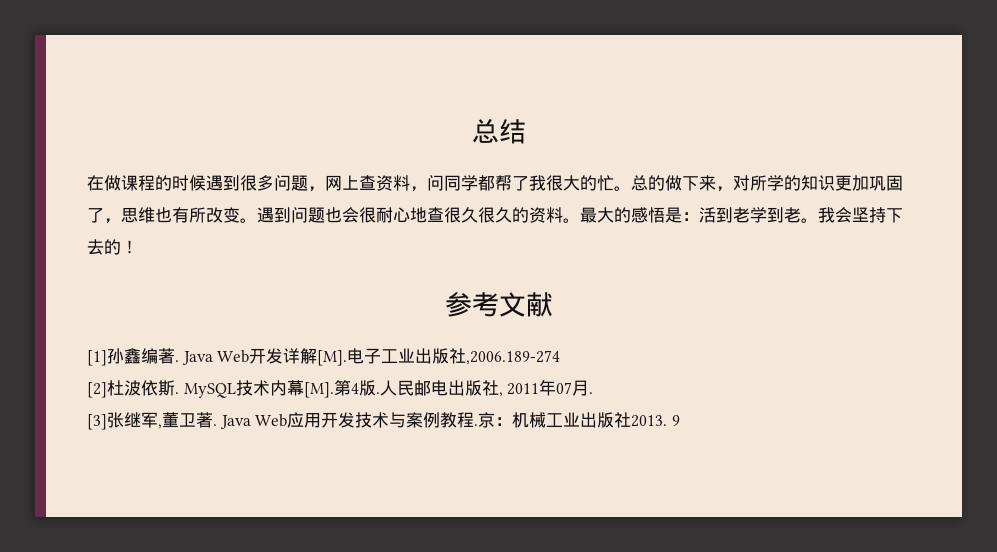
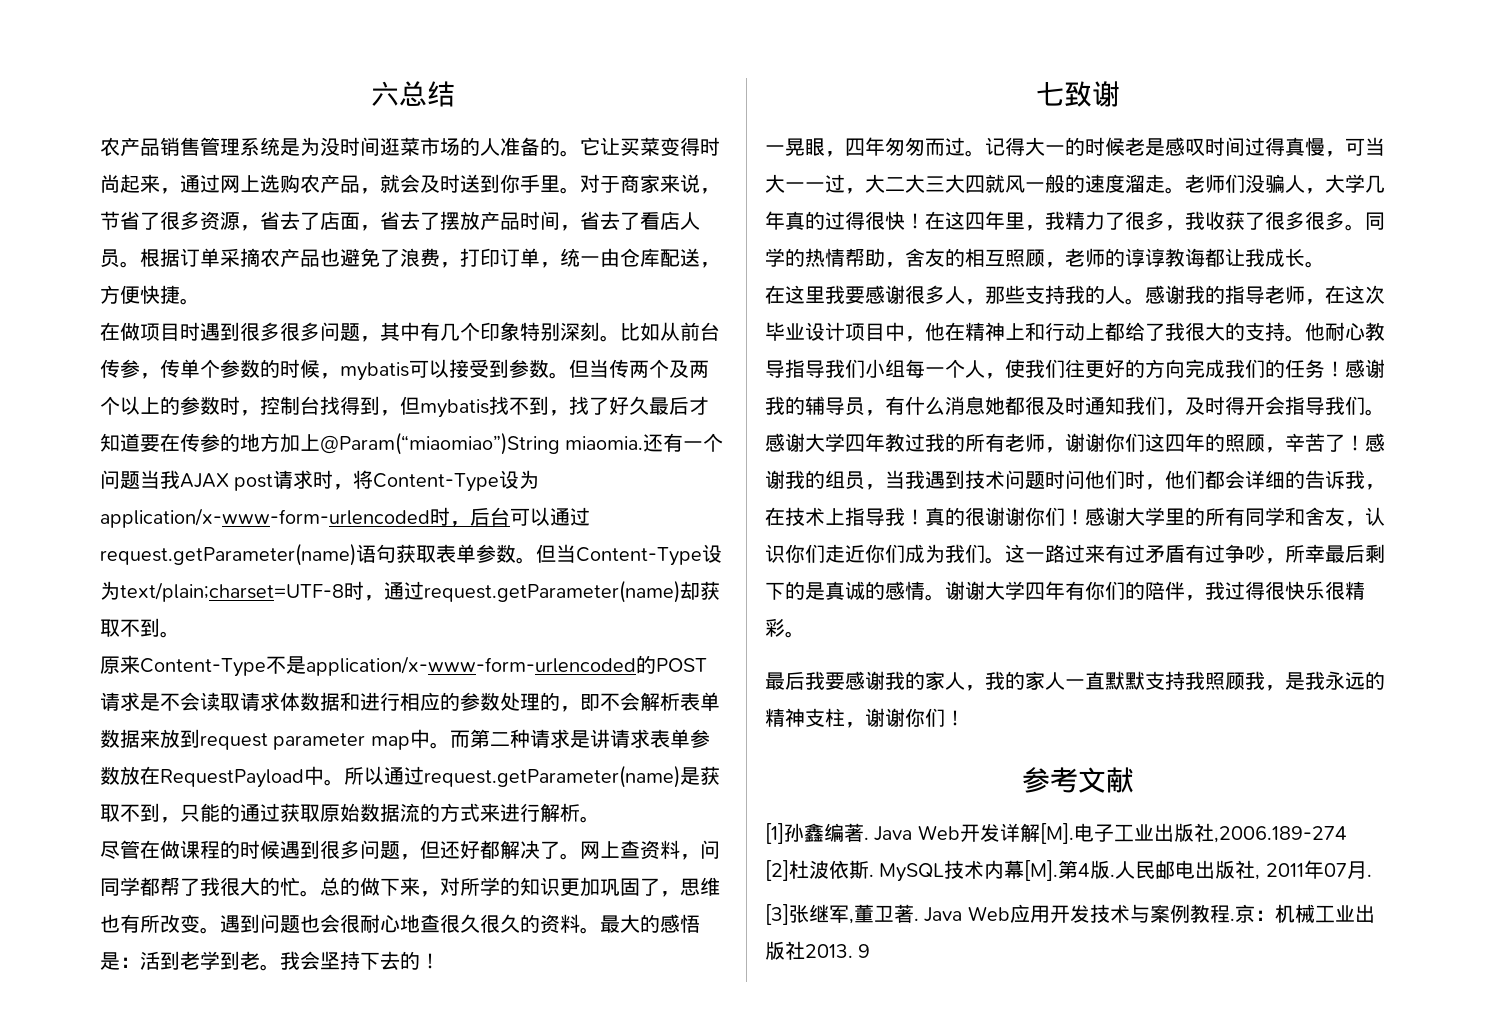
- 总结
+ 六总结
- 在做课程的时候遇到很多问题，网上查资料，问同学都帮了我很大的忙。
+ 农产品销售管理系统是为没时间逛菜市场的人准备的。它让买菜变得时尚起来，通过网上选购农产品，就会及时送到你手里。对于商家来说，节省了很多资源，省去了店面，省去了摆放产品时间，省去了看店人员。根据订单采摘农产品也避免了浪费，打印订单，统一由仓库配送，方便快捷。
+ 在做项目时遇到很多很多问题，其中有几个印象特别深刻。比如从前台传参，传单个参数的时候，mybatis可以接受到参数。但当传两个及两个以上的参数时，控制台找得到，但mybatis找不到，找了好久最后才知道要在传参的地方加上@Param(“miaomiao”)String miaomia.还有一个问题当我AJAX post请求时，将Content-Type设为application/x-www-form-urlencoded时，后台可以通过request.getParameter(name)语句获取表单参数。但当Content-Type设为text/plain;charset=UTF-8时，通过request.getParameter(name)却获取不到。
+ 原来Content-Type不是application/x-www-form-urlencoded的POST请求是不会读取请求体数据和进行相应的参数处理的，即不会解析表单数据来放到request parameter map中。而第二种请求是讲请求表单参数放在RequestPayload中。所以通过request.getParameter(name)是获取不到，只能的通过获取原始数据流的方式来进行解析。
+ 尽管在做课程的时候遇到很多问题，但还好都解决了。网上查资料，问同学都帮了我很大的忙。
+ 七致谢
+ 一晃眼，四年匆匆而过。记得大一的时候老是感叹时间过得真慢，可当大一一过，大二大三大四就风一般的速度溜走。老师们没骗人，大学几年真的过得很快！在这四年里，我精力了很多，我收获了很多很多。同学的热情帮助，舍友的相互照顾，老师的谆谆教诲都让我成长。
+ 在这里我要感谢很多人，那些支持我的人。感谢我的指导老师，在这次毕业设计项目中，他在精神上和行动上都给了我很大的支持。他耐心教导指导我们小组每一个人，使我们往更好的方向完成我们的任务！感谢我的辅导员，有什么消息她都很及时通知我们，及时得开会指导我们。感谢大学四年教过我的所有老师，谢谢你们这四年的照顾，辛苦了！感谢我的组员，当我遇到技术问题时问他们时，他们都会详细的告诉我，在技术上指导我！真的很谢谢你们！感谢大学里的所有同学和舍友，认识你们走近你们成为我们。这一路过来有过矛盾有过争吵，所幸最后剩下的是真诚的感情。谢谢大学四年有你们的陪伴，我过得很快乐很精彩。
+ 最后我要感谢我的家人，我的家人一直默默支持我照顾我，是我永远的精神支柱，谢谢你们！

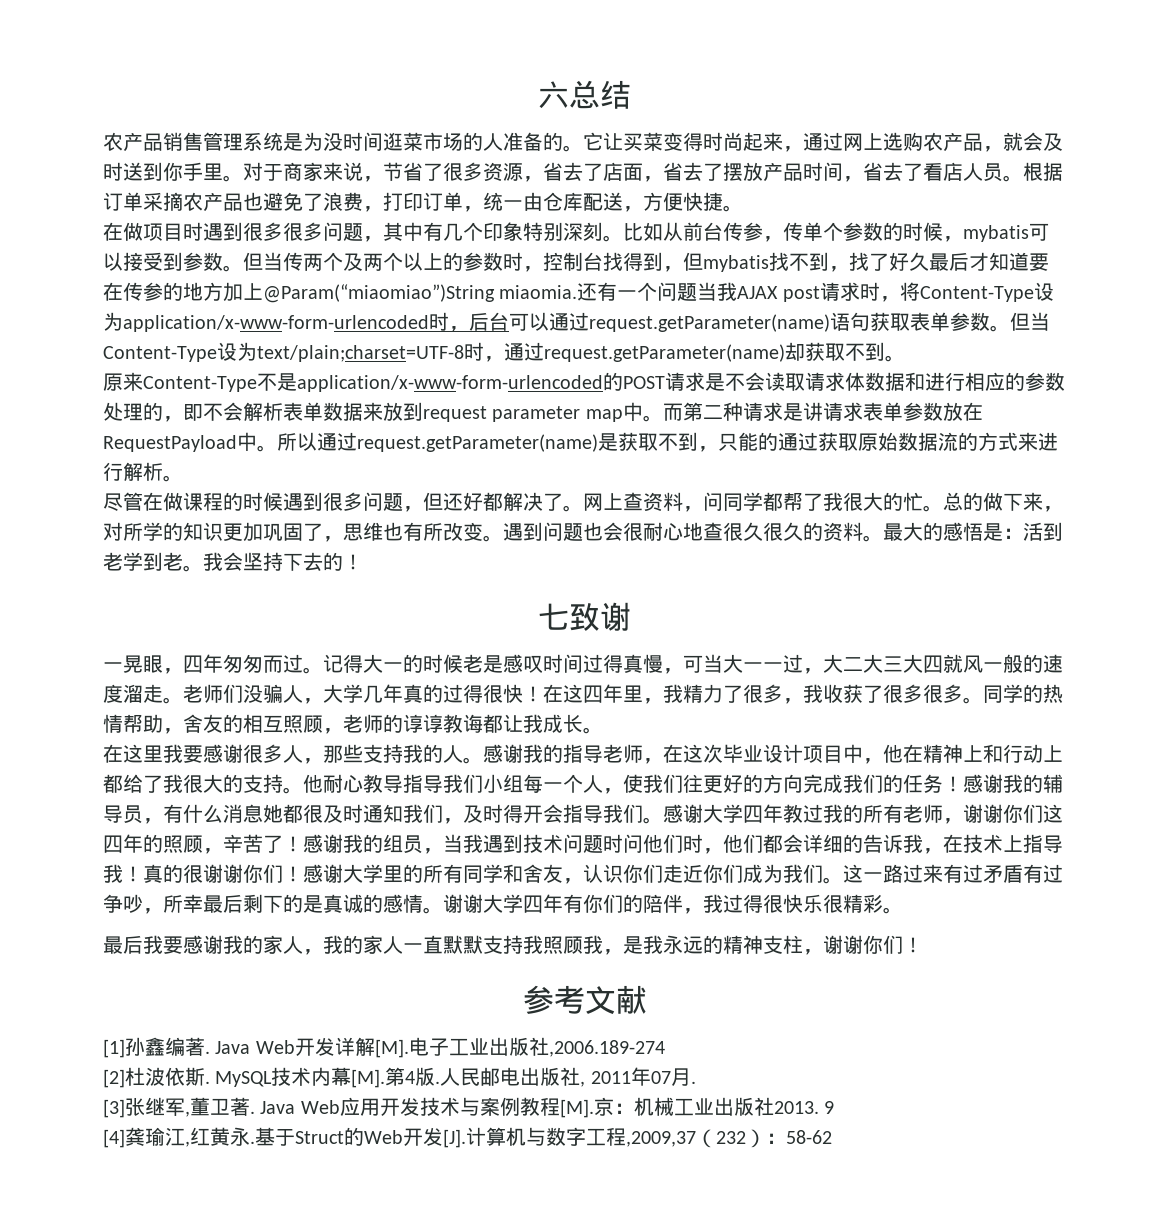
- Java Web应用开发技术与案例教程.京：机械工业出版社2013.
+ Java Web应用开发技术与案例教程[M].京：机械工业出版社2013.
+ [4]龚瑜江,红黄永.基于Struct的Web开发[J].计算机与数字工程,2009,37（232）：58-62

